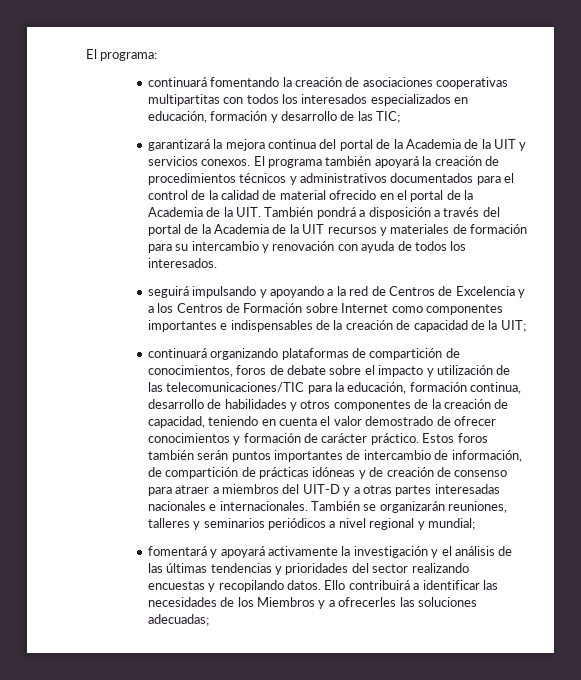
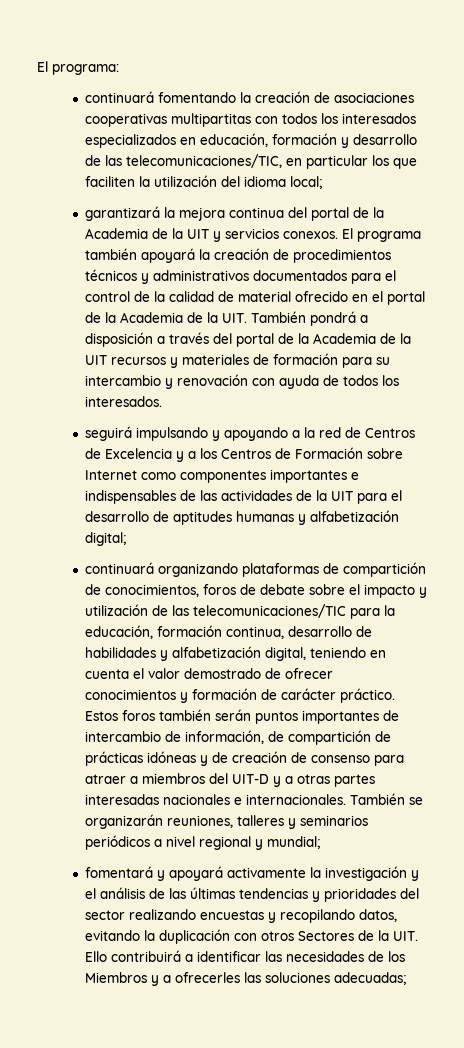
- continuará fomentando la creación de asociaciones cooperativas multipartitas con todos los interesados especializados en educación, formación y desarrollo de las TIC;
+ continuará fomentando la creación de asociaciones cooperativas multipartitas con todos los interesados especializados en educación, formación y desarrollo de las telecomunicaciones/TIC, en particular los que faciliten la utilización del idioma local;
- seguirá impulsando y apoyando a la red de Centros de Excelencia y a los Centros de Formación sobre Internet como componentes importantes e indispensables de la creación de capacidad de la UIT;
+ seguirá impulsando y apoyando a la red de Centros de Excelencia y a los Centros de Formación sobre Internet como componentes importantes e indispensables de las actividades de la UIT para el desarrollo de aptitudes humanas y alfabetización digital;
- continuará organizando plataformas de compartición de conocimientos, foros de debate sobre el impacto y utilización de las telecomunicaciones/TIC para la educación, formación continua, desarrollo de habilidades y otros componentes de la creación de capacidad, teniendo en cuenta el valor demostrado de ofrecer conocimientos y formación de carácter práctico.
+ continuará organizando plataformas de compartición de conocimientos, foros de debate sobre el impacto y utilización de las telecomunicaciones/TIC para la educación, formación continua, desarrollo de habilidades y alfabetización digital, teniendo en cuenta el valor demostrado de ofrecer conocimientos y formación de carácter práctico.
- fomentará y apoyará activamente la investigación y el análisis de las últimas tendencias y prioridades del sector realizando encuestas y recopilando datos. Ello contribuirá a identificar las necesidades de los Miembros y a ofrecerles las soluciones adecuadas;
+ fomentará y apoyará activamente la investigación y el análisis de las últimas tendencias y prioridades del sector realizando encuestas y recopilando datos, evitando la duplicación con otros Sectores de la UIT. Ello contribuirá a identificar las necesidades de los Miembros y a ofrecerles las soluciones adecuadas;

